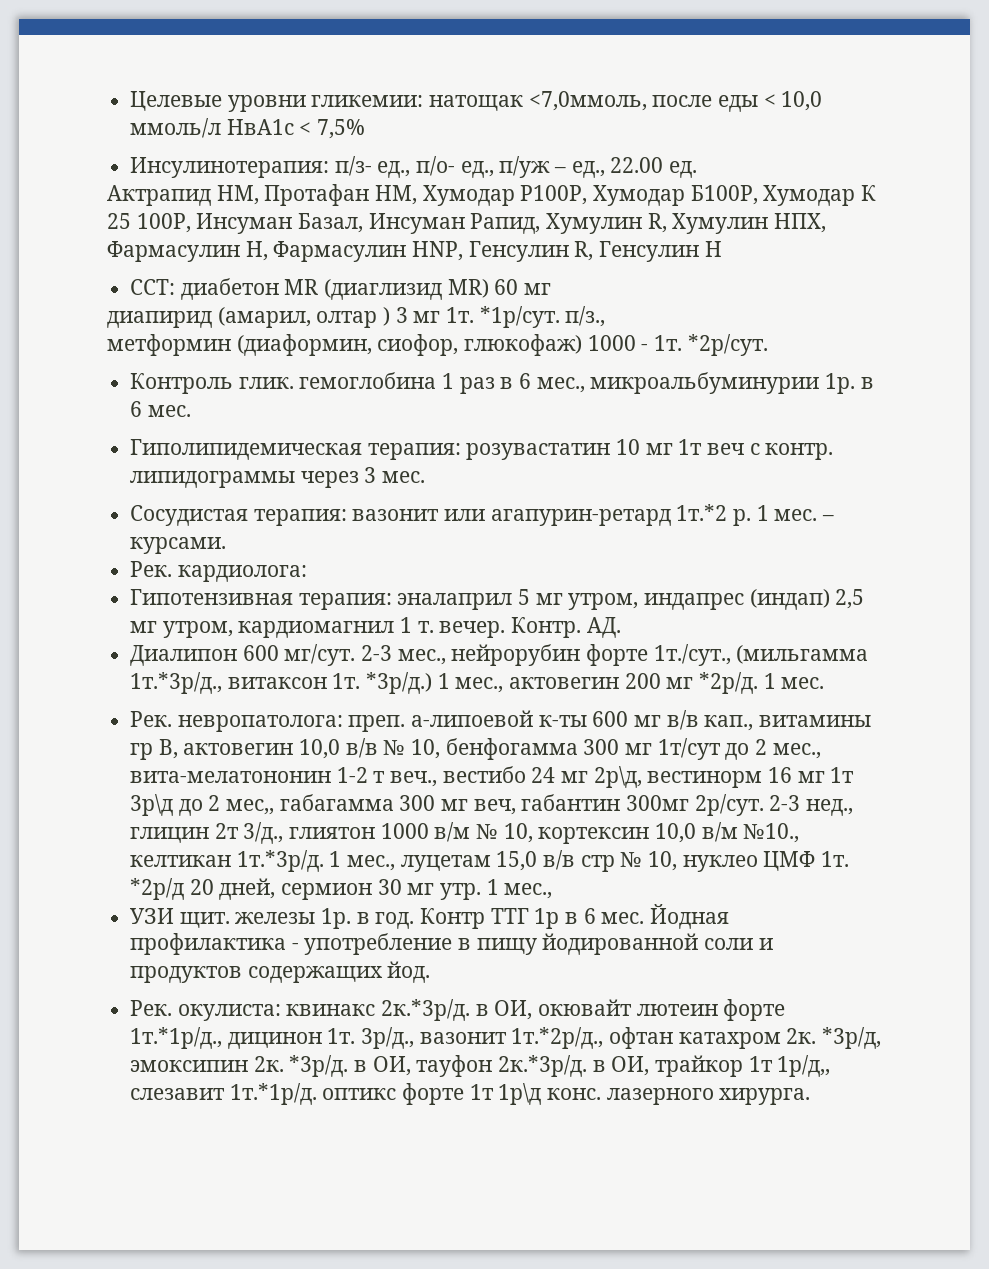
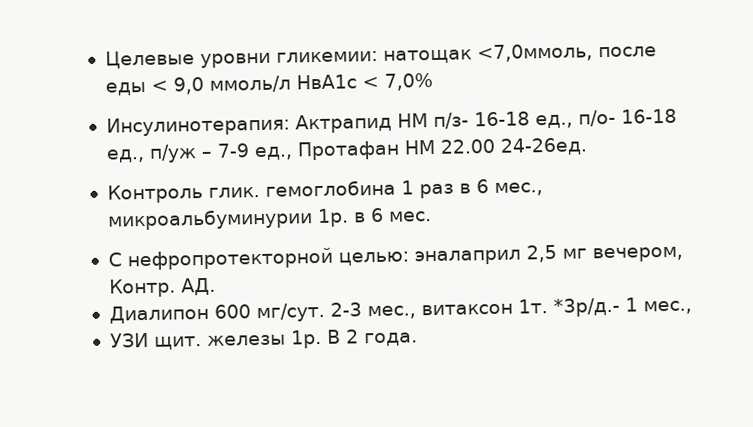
- Целевые уровни гликемии: натощак <7,0ммоль, после еды < 10,0 ммоль/л НвА1с < 7,5%
+ Целевые уровни гликемии: натощак <7,0ммоль, после еды < 9,0 ммоль/л НвА1с < 7,0%
- Инсулинотерапия: п/з- ед., п/о- ед., п/уж – ед., 22.00 ед.
- Актрапид НМ, Протафан НМ, Хумодар Р100Р, Хумодар Б100Р, Хумодар К 25 100Р, Инсуман Базал, Инсуман Рапид, Хумулин R, Хумулин НПХ, Фармасулин Н, Фармасулин НNР, Генсулин R, Генсулин Н
- ССТ: диабетон МR (диаглизид МR) 60 мг
- диапирид (амарил, олтар ) 3 мг 1т. *1р/сут. п/з.,
- метформин (диаформин, сиофор, глюкофаж) 1000 - 1т. *2р/сут.
+ Инсулинотерапия: Актрапид НМ п/з- 16-18 ед., п/о- 16-18 ед., п/уж – 7-9 ед., Протафан НМ 22.00 24-26ед.
- Гиполипидемическая терапия: розувастатин 10 мг 1т веч с контр. липидограммы через 3 мес.
- Сосудистая терапия: вазонит или агапурин-ретард 1т.*2 р. 1 мес. – курсами.
- Рек. кардиолога:
- Гипотензивная терапия: эналаприл 5 мг утром, индапрес (индап) 2,5 мг утром, кардиомагнил 1 т. вечер. Контр.
+ С нефропротекторной целью: эналаприл 2,5 мг вечером, Контр.
- 2-3 мес., нейрорубин форте 1т./сут., (мильгамма 1т.*3р/д., витаксон 1т. *3р/д.) 1 мес., актовегин 200 мг *2р/д. 1 мес.
- Рек. невропатолога: преп. а-липоевой к-ты 600 мг в/в кап., витамины гр В, актовегин 10,0 в/в № 10, бенфогамма 300 мг 1т/сут до 2 мес., вита-мелатононин 1-2 т веч., вестибо 24 мг 2р\д, вестинорм 16 мг 1т 3р\д до 2 мес,, габагамма 300 мг веч, габантин 300мг 2р/сут. 2-3 нед., глицин 2т 3/д., глиятон 1000 в/м № 10, кортексин 10,0 в/м №10., келтикан 1т.*3р/д. 1 мес., луцетам 15,0 в/в стр № 10, нуклео ЦМФ 1т. *2р/д 20 дней, сермион 30 мг утр. 1 мес.,
+ 2-3 мес., витаксон 1т. *3р/д.- 1 мес.,
- УЗИ щит. железы 1р. в год. Контр ТТГ 1р в 6 мес. Йодная профилактика - употребление в пищу йодированной соли и продуктов содержащих йод.
- Рек. окулиста: квинакс 2к.*3р/д. в ОИ, окювайт лютеин форте 1т.*1р/д., дицинон 1т. 3р/д., вазонит 1т.*2р/д., офтан катахром 2к. *3р/д, эмоксипин 2к. *3р/д. в ОИ, тауфон 2к.*3р/д. в ОИ, трайкор 1т 1р/д,, слезавит 1т.*1р/д. оптикс форте 1т 1р\д конс. лазерного хирурга.
+ УЗИ щит. железы 1р. В 2 года.

